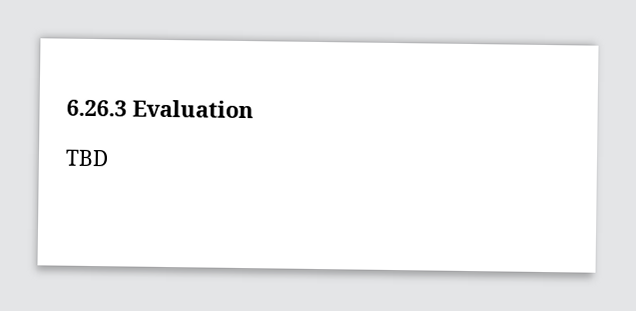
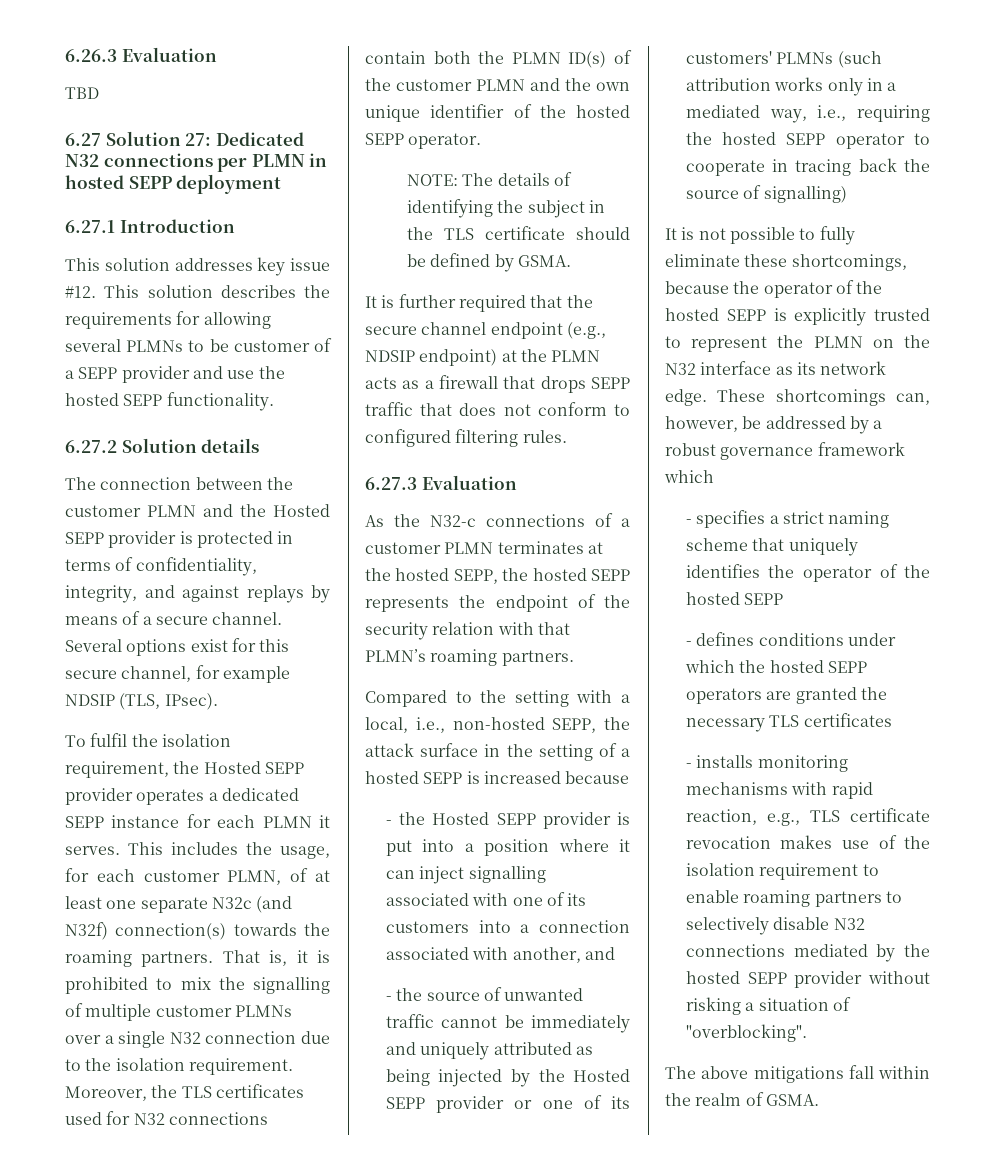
+ 6.27 Solution 27: Dedicated N32 connections per PLMN in hosted SEPP deployment
+ 6.27.1 Introduction
+ This solution addresses key issue #12. This solution describes the requirements for allowing several PLMNs to be customer of a SEPP provider and use the hosted SEPP functionality.
+ 6.27.2 Solution details
+ The connection between the customer PLMN and the Hosted SEPP provider is protected in terms of confidentiality, integrity, and against replays by means of a secure channel. Several options exist for this secure channel, for example NDSIP (TLS, IPsec).
+ To fulfil the isolation requirement, the Hosted SEPP provider operates a dedicated SEPP instance for each PLMN it serves. This includes the usage, for each customer PLMN, of at least one separate N32c (and N32f) connection(s) towards the roaming partners. That is, it is prohibited to mix the signalling of multiple customer PLMNs over a single N32 connection due to the isolation requirement. Moreover, the TLS certificates used for N32 connections contain both the PLMN ID(s) of the customer PLMN and the own unique identifier of the hosted SEPP operator.
+ NOTE: The details of identifying the subject in the TLS certificate should be defined by GSMA.
+ It is further required that the secure channel endpoint (e.g., NDSIP endpoint) at the PLMN acts as a firewall that drops SEPP traffic that does not conform to configured filtering rules.
+ 6.27.3 Evaluation
+ As the N32-c connections of a customer PLMN terminates at the hosted SEPP, the hosted SEPP represents the endpoint of the security relation with that PLMN’s roaming partners.
+ Compared to the setting with a local, i.e., non-hosted SEPP, the attack surface in the setting of a hosted SEPP is increased because
+ - the Hosted SEPP provider is put into a position where it can inject signalling associated with one of its customers into a connection associated with another, and
+ - the source of unwanted traffic cannot be immediately and uniquely attributed as being injected by the Hosted SEPP provider or one of its customers' PLMNs (such attribution works only in a mediated way, i.e., requiring the hosted SEPP operator to cooperate in tracing back the source of signalling)
+ It is not possible to fully eliminate these shortcomings, because the operator of the hosted SEPP is explicitly trusted to represent the PLMN on the N32 interface as its network edge. These shortcomings can, however, be addressed by a robust governance framework which
+ - specifies a strict naming scheme that uniquely identifies the operator of the hosted SEPP
+ - defines conditions under which the hosted SEPP operators are granted the necessary TLS certificates
+ - installs monitoring mechanisms with rapid reaction, e.g., TLS certificate revocation makes use of the isolation requirement to enable roaming partners to selectively disable N32 connections mediated by the hosted SEPP provider without risking a situation of "overblocking".
+ The above mitigations fall within the realm of GSMA.

